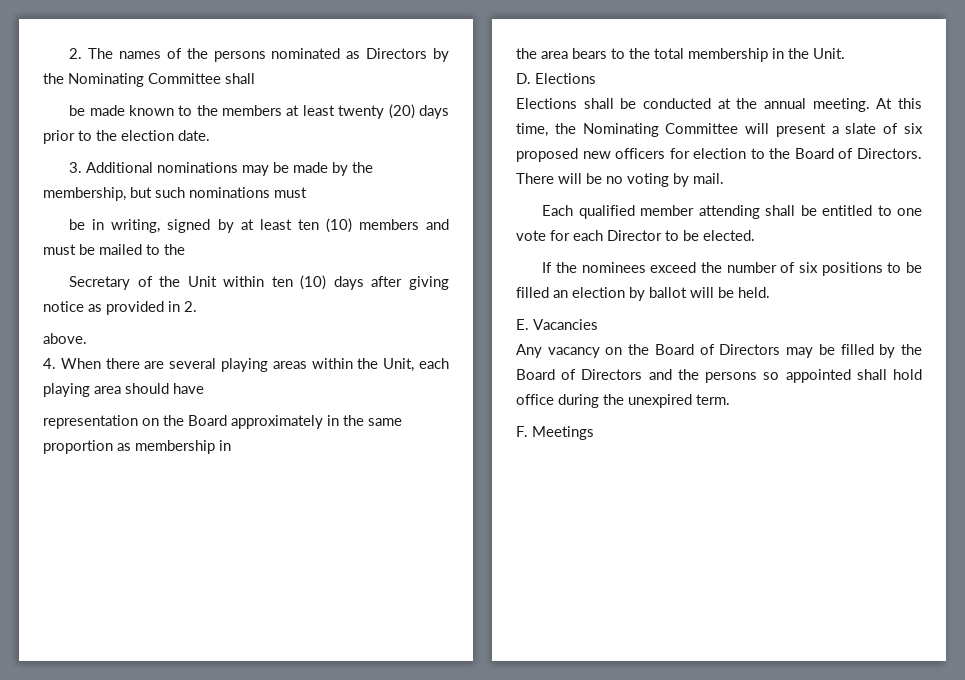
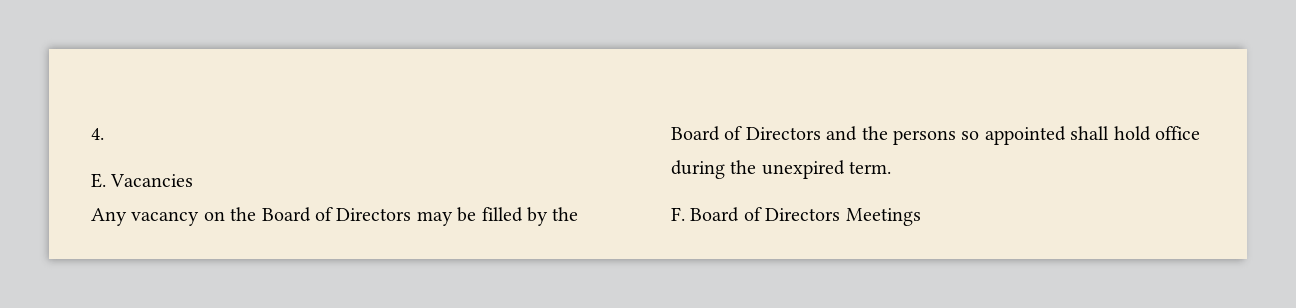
- 2. The names of the persons nominated as Directors by the Nominating Committee shall
- be made known to the members at least twenty (20) days prior to the election date.
- 3. Additional nominations may be made by the membership, but such nominations must
- be in writing, signed by at least ten (10) members and must be mailed to the
- Secretary of the Unit within ten (10) days after giving notice as provided in 2.
- above.
- 4. When there are several playing areas within the Unit, each playing area should have
- representation on the Board approximately in the same proportion as membership in
- the area bears to the total membership in the Unit.
- D. Elections
- Elections shall be conducted at the annual meeting. At this time, the Nominating Committee will present a slate of six proposed new officers for election to the Board of Directors. There will be no voting by mail.
- Each qualified member attending shall be entitled to one vote for each Director to be elected.
- If the nominees exceed the number of six positions to be filled an election by ballot will be held.
+ 4.
- F. Meetings
+ F. Board of Directors Meetings

